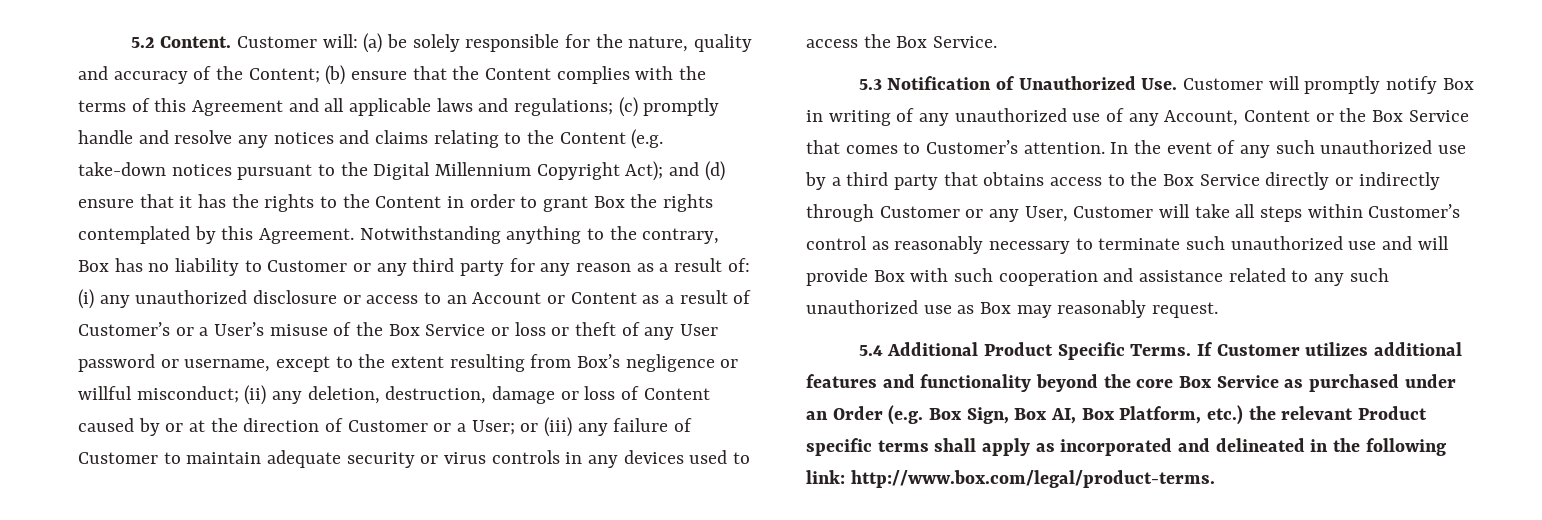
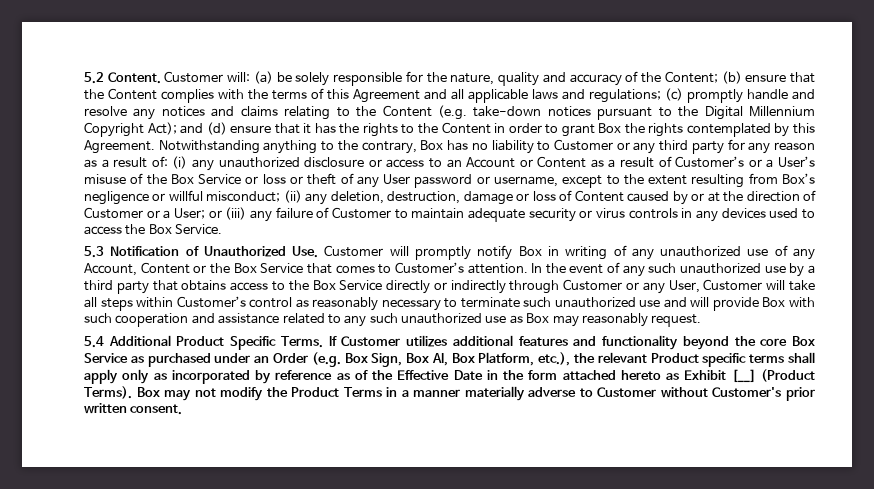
- If Customer utilizes additional features and functionality beyond the core Box Service as purchased under an Order (e.g. Box Sign, Box AI, Box Platform, etc.) the relevant Product specific terms shall apply as incorporated and delineated in the following link: http://www.box.com/legal/product-terms.
+ If Customer utilizes additional features and functionality beyond the core Box Service as purchased under an Order (e.g. Box Sign, Box AI, Box Platform, etc.), the relevant Product specific terms shall apply only as incorporated by reference as of the Effective Date in the form attached hereto as Exhibit [__] (Product Terms). Box may not modify the Product Terms in a manner materially adverse to Customer without Customer's prior written consent.

